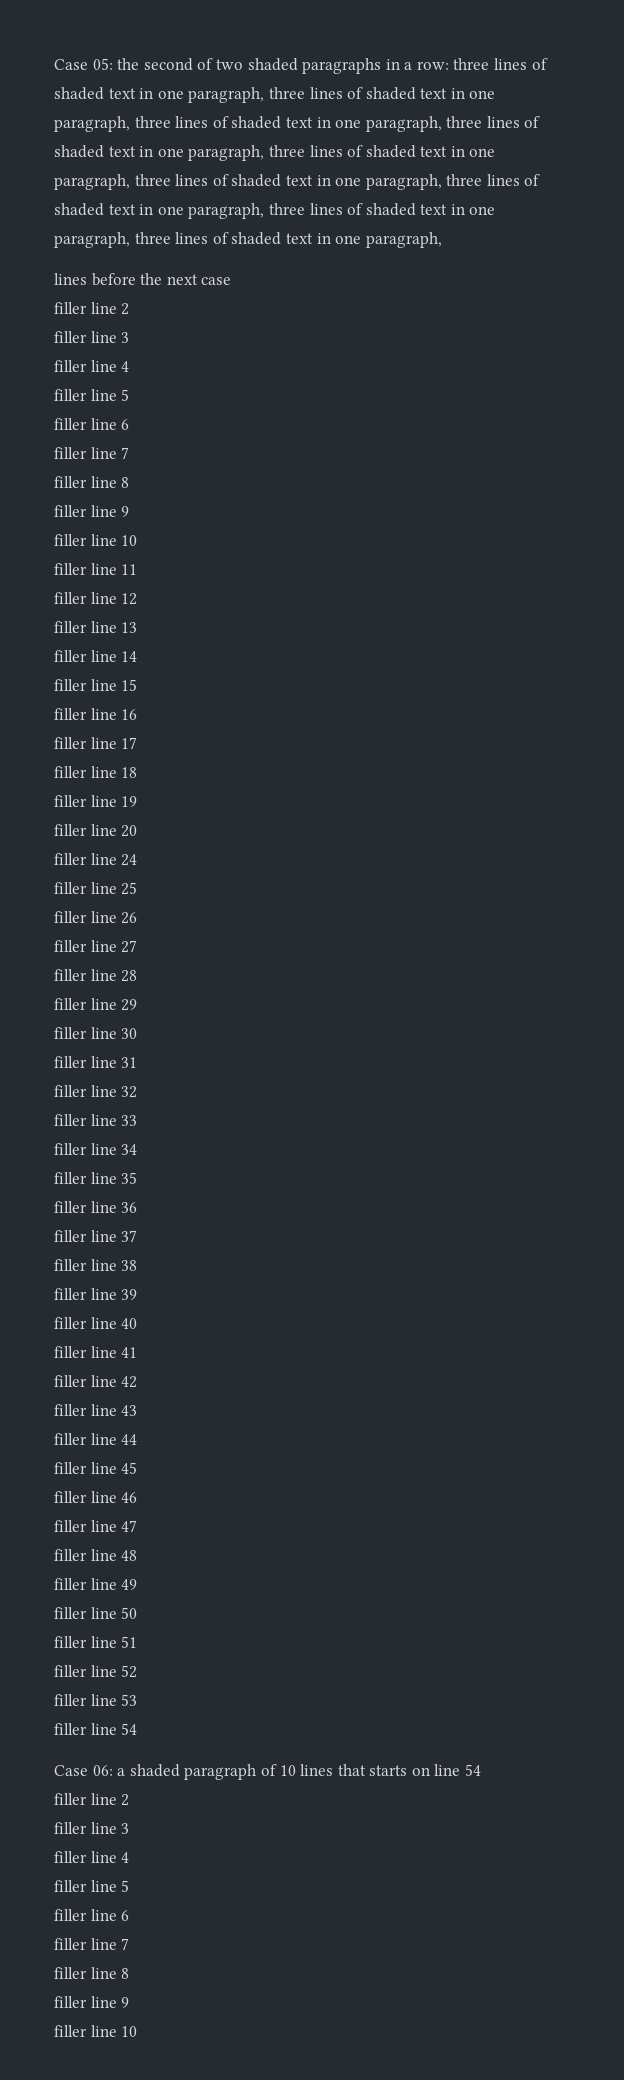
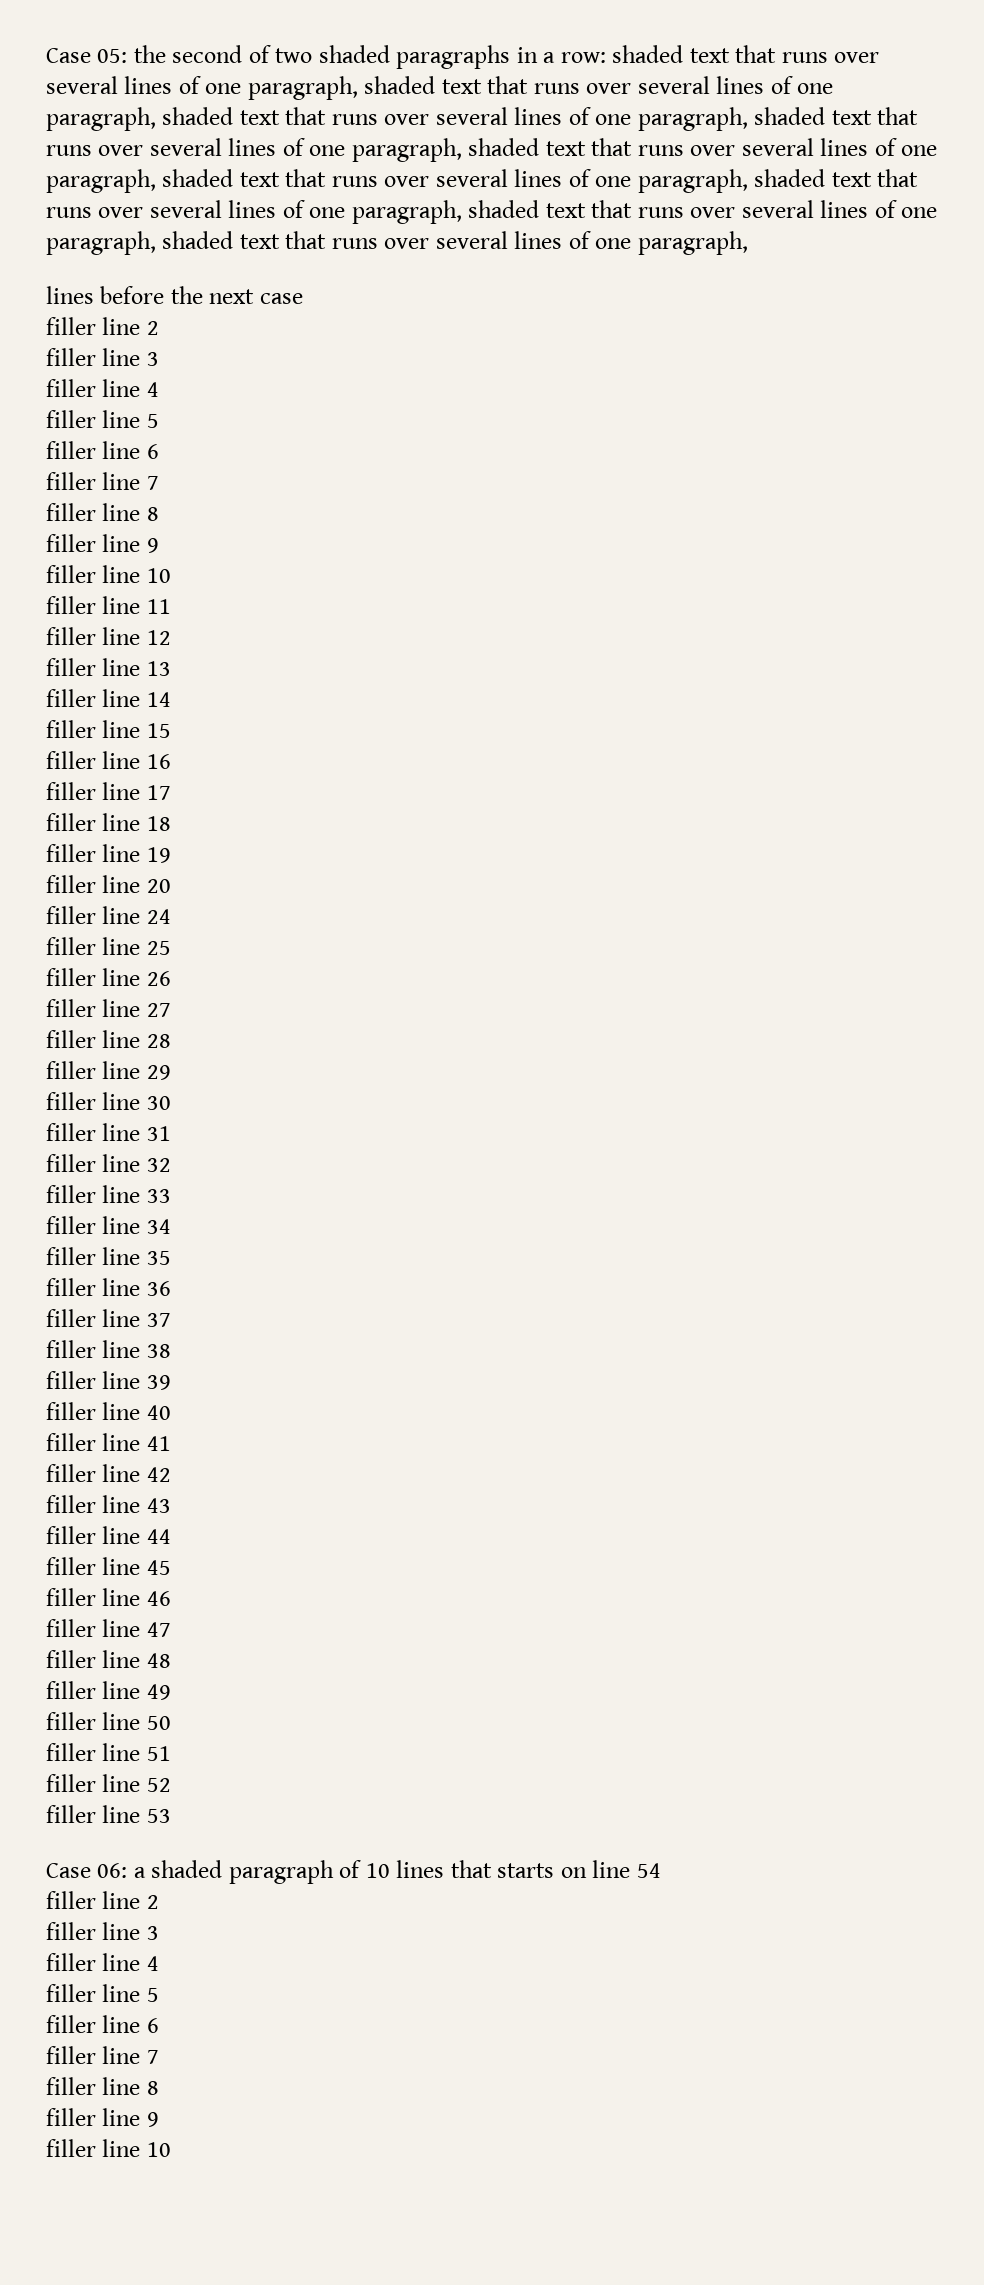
- Case 05: the second of two shaded paragraphs in a row: three lines of shaded text in one paragraph, three lines of shaded text in one paragraph, three lines of shaded text in one paragraph, three lines of shaded text in one paragraph, three lines of shaded text in one paragraph, three lines of shaded text in one paragraph, three lines of shaded text in one paragraph, three lines of shaded text in one paragraph, three lines of shaded text in one paragraph,
+ Case 05: the second of two shaded paragraphs in a row: shaded text that runs over several lines of one paragraph, shaded text that runs over several lines of one paragraph, shaded text that runs over several lines of one paragraph, shaded text that runs over several lines of one paragraph, shaded text that runs over several lines of one paragraph, shaded text that runs over several lines of one paragraph, shaded text that runs over several lines of one paragraph, shaded text that runs over several lines of one paragraph, shaded text that runs over several lines of one paragraph,
- filler line 54

